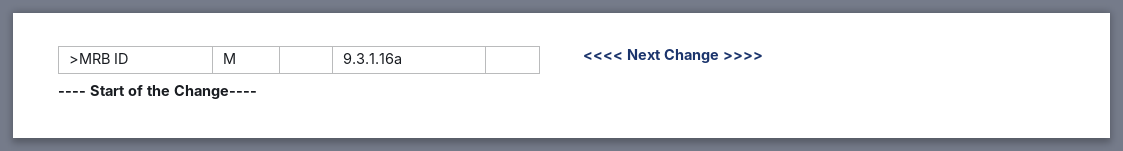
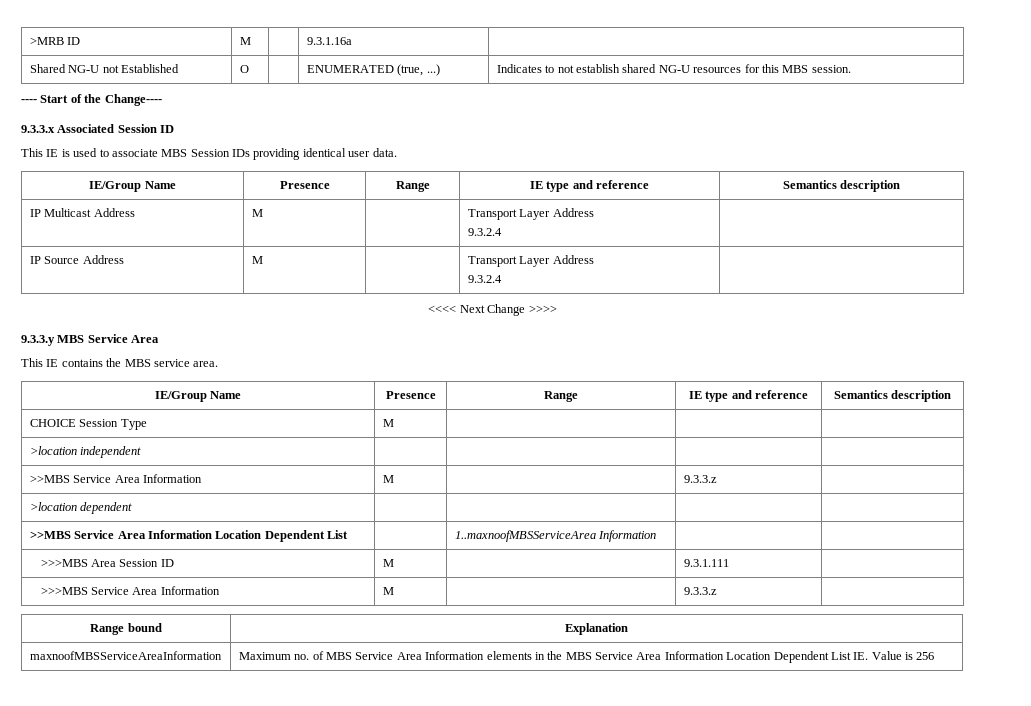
+ Shared NG-U not Established | O | | ENUMERATED (true, ...) | Indicates to not establish shared NG-U resources for this MBS session.
+ 9.3.3.x Associated Session ID
+ This IE is used to associate MBS Session IDs providing identical user data.
+ IE/Group Name | Presence | Range | IE type and reference | Semantics description
+ IP Multicast Address | M | | Transport Layer Address
+ 9.3.2.4 |
+ IP Source Address | M | | Transport Layer Address
+ 9.3.2.4 |
  <<<< Next Change >>>>
+ 9.3.3.y MBS Service Area
+ This IE contains the MBS service area.
+ IE/Group Name | Presence | Range | IE type and reference | Semantics description
+ CHOICE Session Type | M | | |
+ >location independent | | | |
+ >>MBS Service Area Information | M | | 9.3.3.z |
+ >location dependent | | | |
+ >>MBS Service Area Information Location Dependent List | | 1..maxnoofMBSServiceArea Information | |
+ >>>MBS Area Session ID | M | | 9.3.1.111 |
+ >>>MBS Service Area Information | M | | 9.3.3.z |
+ Range bound | Explanation
+ maxnoofMBSServiceAreaInformation | Maximum no. of MBS Service Area Information elements in the MBS Service Area Information Location Dependent List IE. Value is 256

